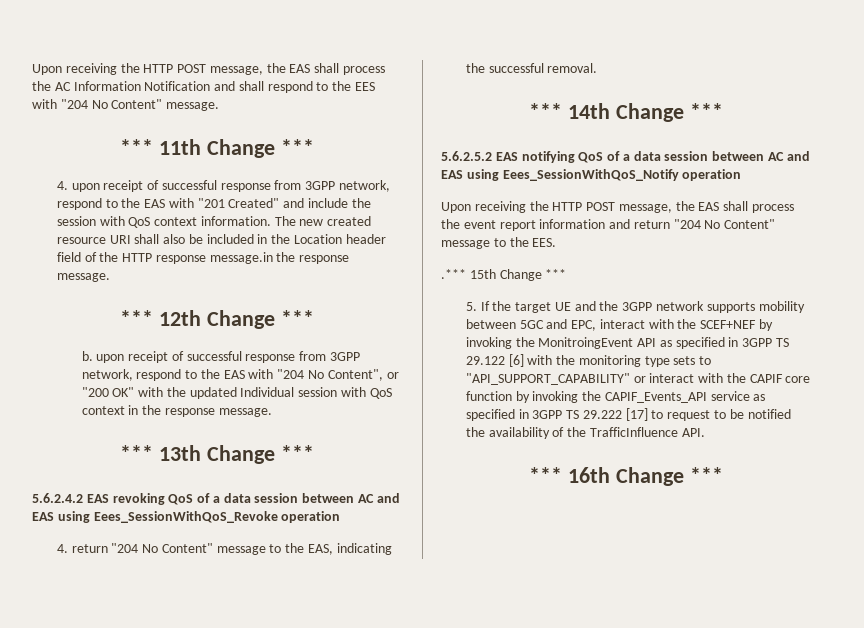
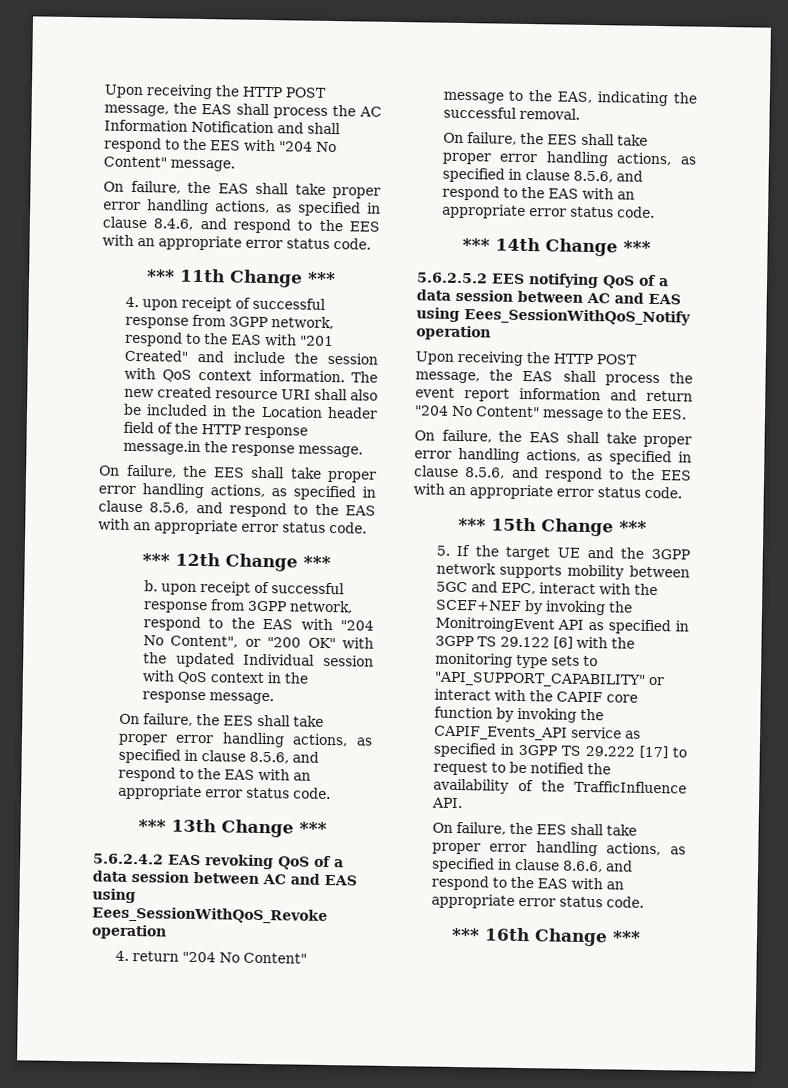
+ On failure, the EAS shall take proper error handling actions, as specified in clause 8.4.6, and respond to the EES with an appropriate error status code.
  The new created resource URI shall also be included in the Location header field of the HTTP response message.in the response message.
+ On failure, the EES shall take proper error handling actions, as specified in clause 8.5.6, and respond to the EAS with an appropriate error status code.
  b. upon receipt of successful response from 3GPP network, respond to the EAS with "204 No Content", or "200 OK" with the updated Individual session with QoS context in the response message.
+ On failure, the EES shall take proper error handling actions, as specified in clause 8.5.6, and respond to the EAS with an appropriate error status code.
  4. return "204 No Content" message to the EAS, indicating the successful removal.
+ On failure, the EES shall take proper error handling actions, as specified in clause 8.5.6, and respond to the EAS with an appropriate error status code.
- 5.6.2.5.2 EAS notifying QoS of a data session between AC and EAS using Eees_SessionWithQoS_Notify operation
+ 5.6.2.5.2 EES notifying QoS of a data session between AC and EAS using Eees_SessionWithQoS_Notify operation
- .*** 15th Change ***
+ On failure, the EAS shall take proper error handling actions, as specified in clause 8.5.6, and respond to the EES with an appropriate error status code.
+ *** 15th Change ***
+ On failure, the EES shall take proper error handling actions, as specified in clause 8.6.6, and respond to the EAS with an appropriate error status code.

